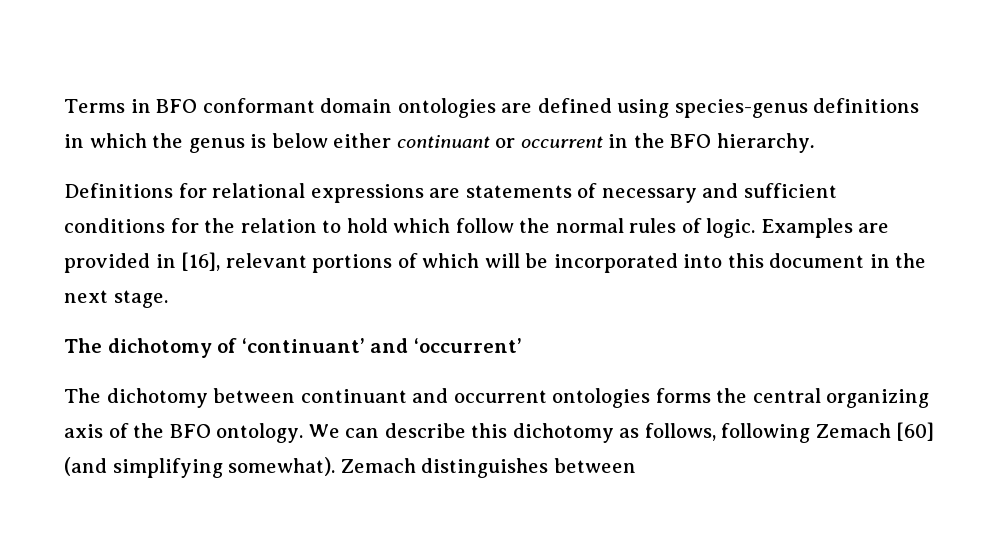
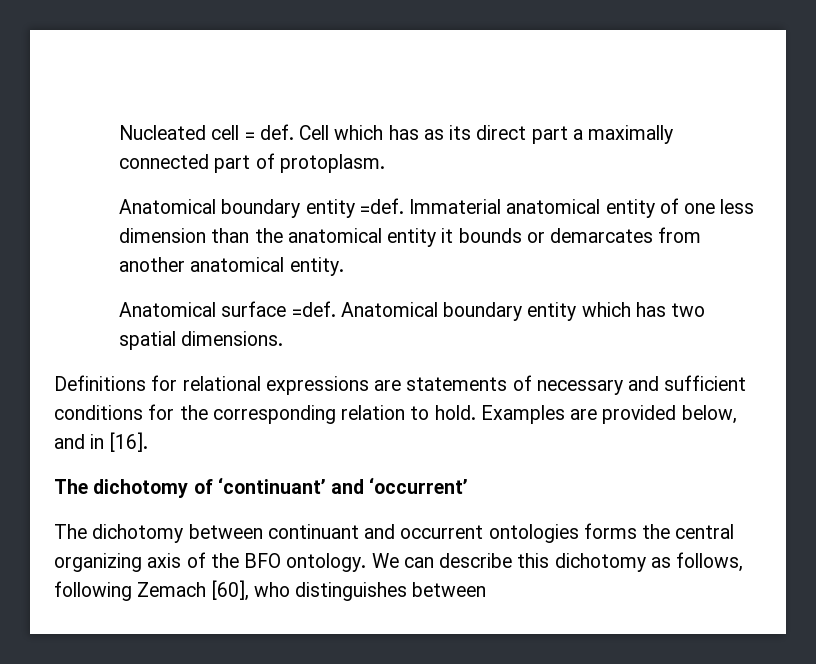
- Terms in BFO conformant domain ontologies are defined using species-genus definitions in which the genus is below either continuant or occurrent in the BFO hierarchy.
+ Nucleated cell = def. Cell which has as its direct part a maximally connected part of protoplasm.
+ Anatomical boundary entity =def. Immaterial anatomical entity of one less dimension than the anatomical entity it bounds or demarcates from another anatomical entity.
+ Anatomical surface =def. Anatomical boundary entity which has two spatial dimensions.
- Definitions for relational expressions are statements of necessary and sufficient conditions for the relation to hold which follow the normal rules of logic. Examples are provided in [16], relevant portions of which will be incorporated into this document in the next stage.
+ Definitions for relational expressions are statements of necessary and sufficient conditions for the corresponding relation to hold. Examples are provided below, and in [16].
- We can describe this dichotomy as follows, following Zemach [60] (and simplifying somewhat). Zemach distinguishes between
+ We can describe this dichotomy as follows, following Zemach [60], who distinguishes between

